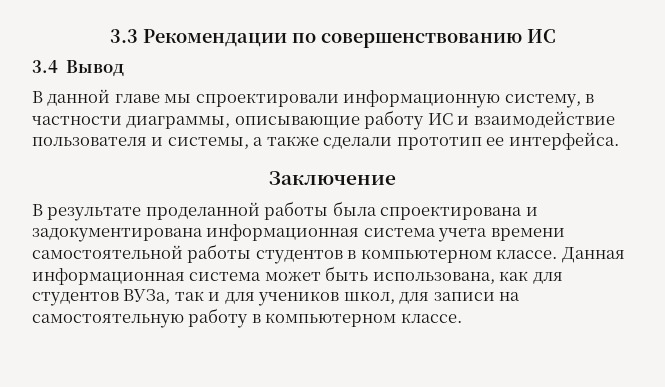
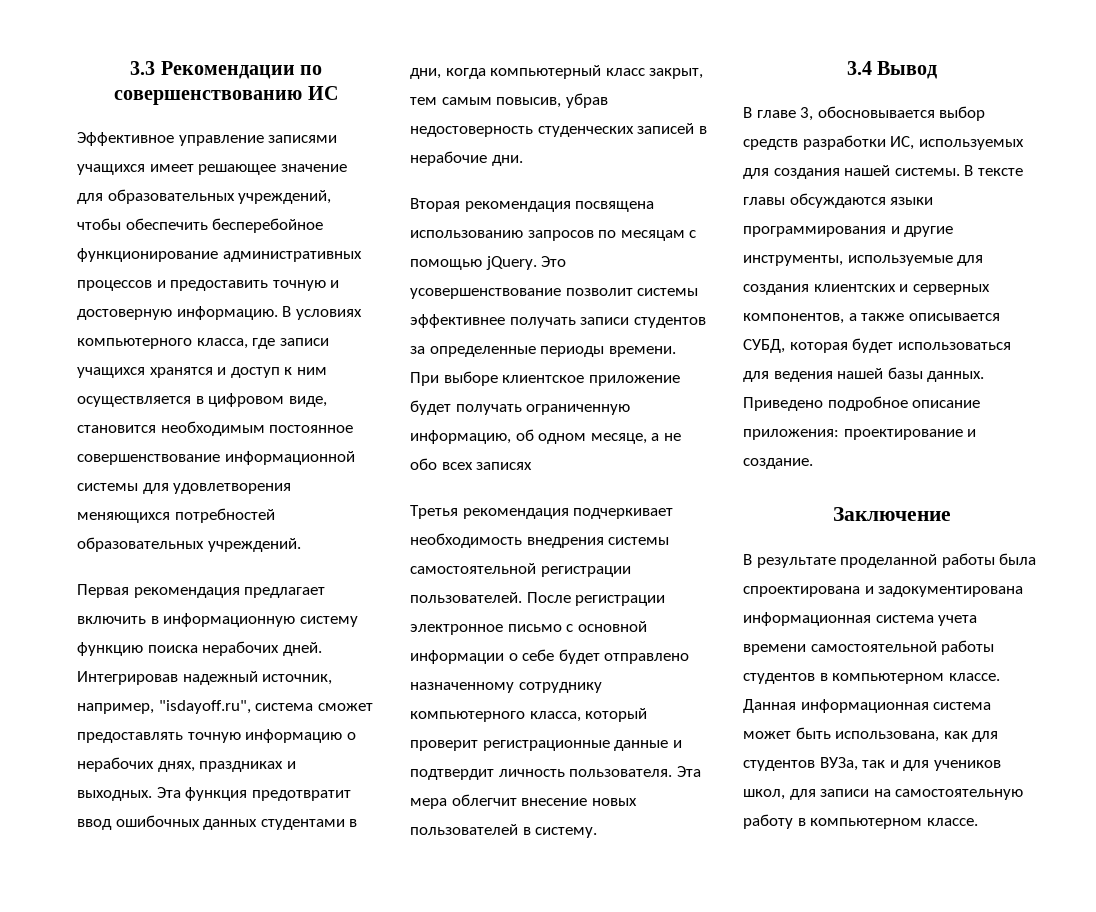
+ Эффективное управление записями учащихся имеет решающее значение для образовательных учреждений, чтобы обеспечить бесперебойное функционирование административных процессов и предоставить точную и достоверную информацию. В условиях компьютерного класса, где записи учащихся хранятся и доступ к ним осуществляется в цифровом виде, становится необходимым постоянное совершенствование информационной системы для удовлетворения меняющихся потребностей образовательных учреждений.
+ Первая рекомендация предлагает включить в информационную систему функцию поиска нерабочих дней. Интегрировав надежный источник, например, "isdayoff.ru", система сможет предоставлять точную информацию о нерабочих днях, праздниках и выходных. Эта функция предотвратит ввод ошибочных данных студентами в дни, когда компьютерный класс закрыт, тем самым повысив, убрав недостоверность студенческих записей в нерабочие дни.
+ Вторая рекомендация посвящена использованию запросов по месяцам с помощью jQuery. Это усовершенствование позволит системы эффективнее получать записи студентов за определенные периоды времени. При выборе клиентское приложение будет получать ограниченную информацию, об одном месяце, а не обо всех записях
+ Третья рекомендация подчеркивает необходимость внедрения системы самостоятельной регистрации пользователей. После регистрации электронное письмо с основной информации о себе будет отправлено назначенному сотруднику компьютерного класса, который проверит регистрационные данные и подтвердит личность пользователя. Эта мера облегчит внесение новых пользователей в систему.
  3.4 Вывод
- В данной главе мы спроектировали информационную систему, в частности диаграммы, описывающие работу ИС и взаимодействие пользователя и системы, а также сделали прототип ее интерфейса.
+ В главе 3, обосновывается выбор средств разработки ИС, используемых для создания нашей системы. В тексте главы обсуждаются языки программирования и другие инструменты, используемые для создания клиентских и серверных компонентов, а также описывается СУБД, которая будет использоваться для ведения нашей базы данных. Приведено подробное описание приложения: проектирование и создание.

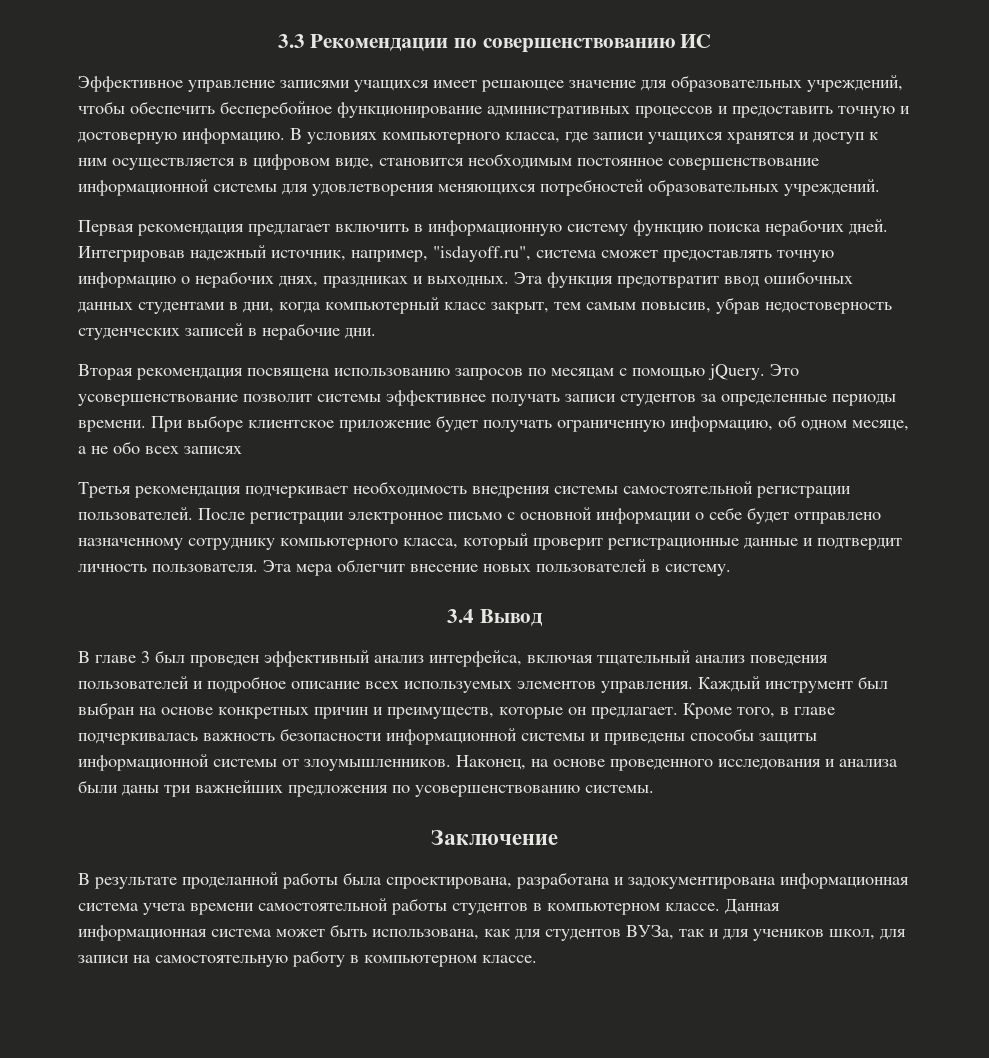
- В главе 3, обосновывается выбор средств разработки ИС, используемых для создания нашей системы. В тексте главы обсуждаются языки программирования и другие инструменты, используемые для создания клиентских и серверных компонентов, а также описывается СУБД, которая будет использоваться для ведения нашей базы данных. Приведено подробное описание приложения: проектирование и создание.
+ В главе 3 был проведен эффективный анализ интерфейса, включая тщательный анализ поведения пользователей и подробное описание всех используемых элементов управления. Каждый инструмент был выбран на основе конкретных причин и преимуществ, которые он предлагает. Кроме того, в главе подчеркивалась важность безопасности информационной системы и приведены способы защиты информационной системы от злоумышленников. Наконец, на основе проведенного исследования и анализа были даны три важнейших предложения по усовершенствованию системы.
- В результате проделанной работы была спроектирована и задокументирована информационная система учета времени самостоятельной работы студентов в компьютерном классе.
+ В результате проделанной работы была спроектирована, разработана и задокументирована информационная система учета времени самостоятельной работы студентов в компьютерном классе.

